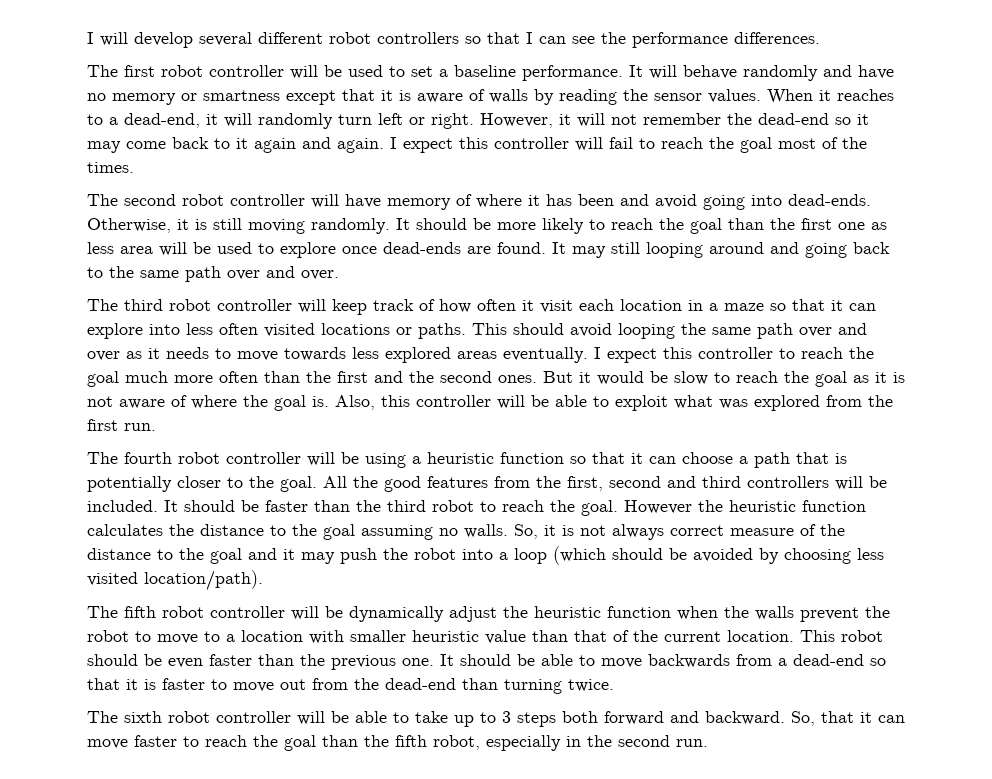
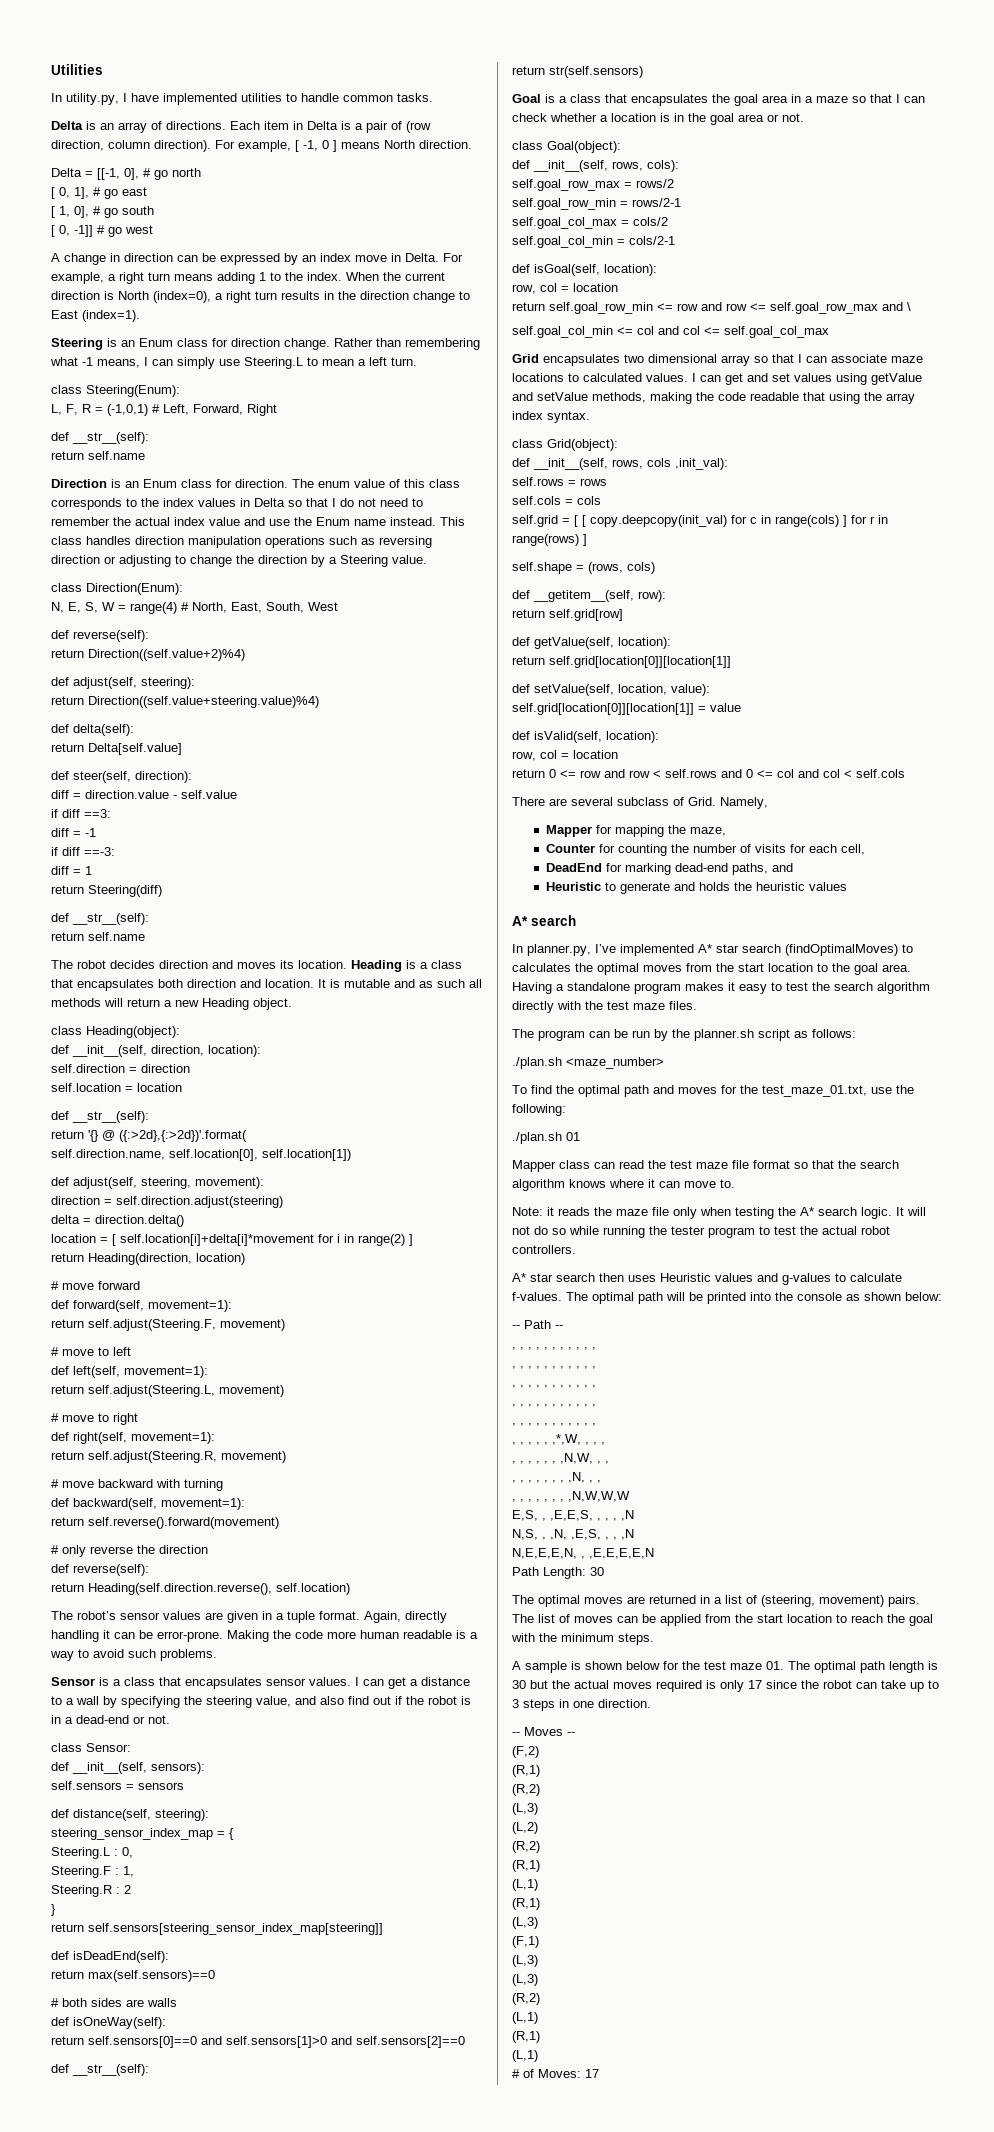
- I will develop several different robot controllers so that I can see the performance differences.
- The first robot controller will be used to set a baseline performance. It will behave randomly and have no memory or smartness except that it is aware of walls by reading the sensor values. When it reaches to a dead-end, it will randomly turn left or right. However, it will not remember the dead-end so it may come back to it again and again. I expect this controller will fail to reach the goal most of the times.
- The second robot controller will have memory of where it has been and avoid going into dead-ends. Otherwise, it is still moving randomly. It should be more likely to reach the goal than the first one as less area will be used to explore once dead-ends are found. It may still looping around and going back to the same path over and over.
- The third robot controller will keep track of how often it visit each location in a maze so that it can explore into less often visited locations or paths. This should avoid looping the same path over and over as it needs to move towards less explored areas eventually. I expect this controller to reach the goal much more often than the first and the second ones. But it would be slow to reach the goal as it is not aware of where the goal is. Also, this controller will be able to exploit what was explored from the first run.
- The fourth robot controller will be using a heuristic function so that it can choose a path that is potentially closer to the goal. All the good features from the first, second and third controllers will be included. It should be faster than the third robot to reach the goal. However the heuristic function calculates the distance to the goal assuming no walls. So, it is not always correct measure of the distance to the goal and it may push the robot into a loop (which should be avoided by choosing less visited location/path).
- The fifth robot controller will be dynamically adjust the heuristic function when the walls prevent the robot to move to a location with smaller heuristic value than that of the current location. This robot should be even faster than the previous one. It should be able to move backwards from a dead-end so that it is faster to move out from the dead-end than turning twice.
- The sixth robot controller will be able to take up to 3 steps both forward and backward. So, that it can move faster to reach the goal than the fifth robot, especially in the second run.
+ Utilities
+ In utility.py, I have implemented utilities to handle common tasks.
+ Delta is an array of directions. Each item in Delta is a pair of (row direction, column direction). For example, [ -1, 0 ] means North direction.
+ Delta = [[-1, 0], # go north
+ [ 0, 1], # go east
+ [ 1, 0], # go south
+ [ 0, -1]] # go west
+ A change in direction can be expressed by an index move in Delta. For example, a right turn means adding 1 to the index. When the current direction is North (index=0), a right turn results in the direction change to East (index=1).
+ Steering is an Enum class for direction change. Rather than remembering what -1 means, I can simply use Steering.L to mean a left turn.
+ class Steering(Enum):
+ L, F, R = (-1,0,1) # Left, Forward, Right
+ def __str__(self):
+ return self.name
+ Direction is an Enum class for direction. The enum value of this class corresponds to the index values in Delta so that I do not need to remember the actual index value and use the Enum name instead. This class handles direction manipulation operations such as reversing direction or adjusting to change the direction by a Steering value.
+ class Direction(Enum):
+ N, E, S, W = range(4) # North, East, South, West
+ def reverse(self):
+ return Direction((self.value+2)%4)
+ def adjust(self, steering):
+ return Direction((self.value+steering.value)%4)
+ def delta(self):
+ return Delta[self.value]
+ def steer(self, direction):
+ diff = direction.value - self.value
+ if diff ==3:
+ diff = -1
+ if diff ==-3:
+ diff = 1
+ return Steering(diff)
+ def __str__(self):
+ return self.name
+ The robot decides direction and moves its location. Heading is a class that encapsulates both direction and location. It is mutable and as such all methods will return a new Heading object.
+ class Heading(object):
+ def __init__(self, direction, location):
+ self.direction = direction
+ self.location = location
+ def __str__(self):
+ return '{} @ ({:>2d},{:>2d})'.format(
+ self.direction.name, self.location[0], self.location[1])
+ def adjust(self, steering, movement):
+ direction = self.direction.adjust(steering)
+ delta = direction.delta()
+ location = [ self.location[i]+delta[i]*movement for i in range(2) ]
+ return Heading(direction, location)
+ # move forward
+ def forward(self, movement=1):
+ return self.adjust(Steering.F, movement)
+ # move to left
+ def left(self, movement=1):
+ return self.adjust(Steering.L, movement)
+ # move to right
+ def right(self, movement=1):
+ return self.adjust(Steering.R, movement)
+ # move backward with turning
+ def backward(self, movement=1):
+ return self.reverse().forward(movement)
+ # only reverse the direction
+ def reverse(self):
+ return Heading(self.direction.reverse(), self.location)
+ The robot’s sensor values are given in a tuple format. Again, directly handling it can be error-prone. Making the code more human readable is a way to avoid such problems.
+ Sensor is a class that encapsulates sensor values. I can get a distance to a wall by specifying the steering value, and also find out if the robot is in a dead-end or not.
+ class Sensor:
+ def __init__(self, sensors):
+ self.sensors = sensors
+ def distance(self, steering):
+ steering_sensor_index_map = {
+ Steering.L : 0,
+ Steering.F : 1,
+ Steering.R : 2
+ }
+ return self.sensors[steering_sensor_index_map[steering]]
+ def isDeadEnd(self):
+ return max(self.sensors)==0
+ # both sides are walls
+ def isOneWay(self):
+ return self.sensors[0]==0 and self.sensors[1]>0 and self.sensors[2]==0
+ def __str__(self):
+ return str(self.sensors)
+ Goal is a class that encapsulates the goal area in a maze so that I can check whether a location is in the goal area or not.
+ class Goal(object):
+ def __init__(self, rows, cols):
+ self.goal_row_max = rows/2
+ self.goal_row_min = rows/2-1
+ self.goal_col_max = cols/2
+ self.goal_col_min = cols/2-1
+ def isGoal(self, location):
+ row, col = location
+ return self.goal_row_min <= row and row <= self.goal_row_max and \
+ self.goal_col_min <= col and col <= self.goal_col_max
+ Grid encapsulates two dimensional array so that I can associate maze locations to calculated values. I can get and set values using getValue and setValue methods, making the code readable that using the array index syntax.
+ class Grid(object):
+ def __init__(self, rows, cols ,init_val):
+ self.rows = rows
+ self.cols = cols
+ self.grid = [ [ copy.deepcopy(init_val) for c in range(cols) ] for r in range(rows) ]
+ self.shape = (rows, cols)
+ def __getitem__(self, row):
+ return self.grid[row]
+ def getValue(self, location):
+ return self.grid[location[0]][location[1]]
+ def setValue(self, location, value):
+ self.grid[location[0]][location[1]] = value
+ def isValid(self, location):
+ row, col = location
+ return 0 <= row and row < self.rows and 0 <= col and col < self.cols
+ There are several subclass of Grid. Namely,
+ Mapper for mapping the maze,
+ Counter for counting the number of visits for each cell,
+ DeadEnd for marking dead-end paths, and
+ Heuristic to generate and holds the heuristic values
+ A* search
+ In planner.py, I’ve implemented A* star search (findOptimalMoves) to calculates the optimal moves from the start location to the goal area. Having a standalone program makes it easy to test the search algorithm directly with the test maze files.
+ The program can be run by the planner.sh script as follows:
+ ./plan.sh <maze_number>
+ To find the optimal path and moves for the test_maze_01.txt, use the following:
+ ./plan.sh 01
+ Mapper class can read the test maze file format so that the search algorithm knows where it can move to.
+ Note: it reads the maze file only when testing the A* search logic. It will not do so while running the tester program to test the actual robot controllers.
+ A* star search then uses Heuristic values and g-values to calculate f-values. The optimal path will be printed into the console as shown below:
+ -- Path --
+ , , , , , , , , , , ,
+ , , , , , , , , , , ,
+ , , , , , , , , , , ,
+ , , , , , , , , , , ,
+ , , , , , , , , , , ,
+ , , , , , ,*,W, , , ,
+ , , , , , , ,N,W, , ,
+ , , , , , , , ,N, , ,
+ , , , , , , , ,N,W,W,W
+ E,S, , ,E,E,S, , , , ,N
+ N,S, , ,N, ,E,S, , , ,N
+ N,E,E,E,N, , ,E,E,E,E,N
+ Path Length: 30
+ The optimal moves are returned in a list of (steering, movement) pairs. The list of moves can be applied from the start location to reach the goal with the minimum steps.
+ A sample is shown below for the test maze 01. The optimal path length is 30 but the actual moves required is only 17 since the robot can take up to 3 steps in one direction.
+ -- Moves --
+ (F,2)
+ (R,1)
+ (R,2)
+ (L,3)
+ (L,2)
+ (R,2)
+ (R,1)
+ (L,1)
+ (R,1)
+ (L,3)
+ (F,1)
+ (L,3)
+ (L,3)
+ (R,2)
+ (L,1)
+ (R,1)
+ (L,1)
+ # of Moves: 17

